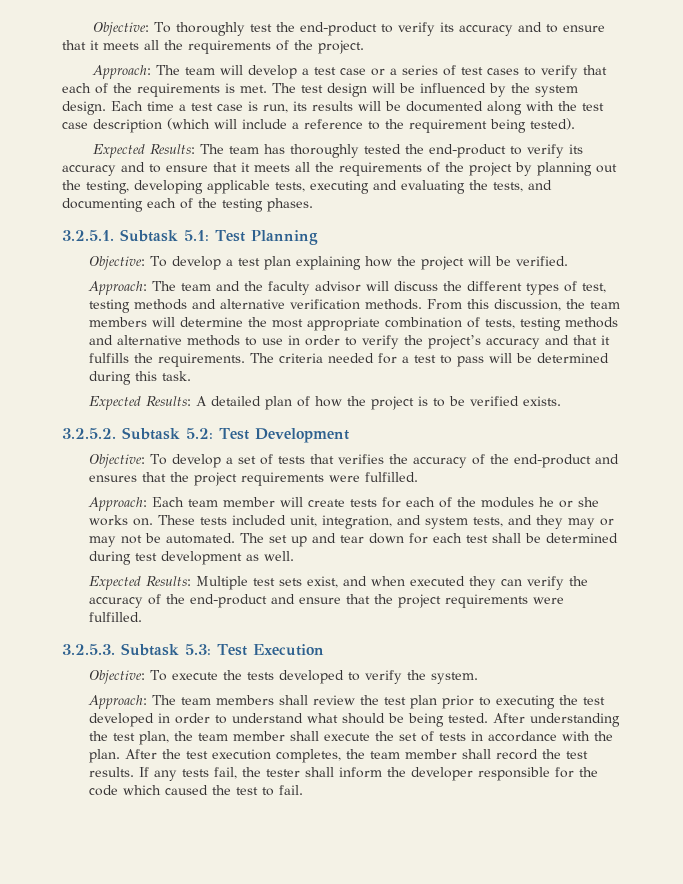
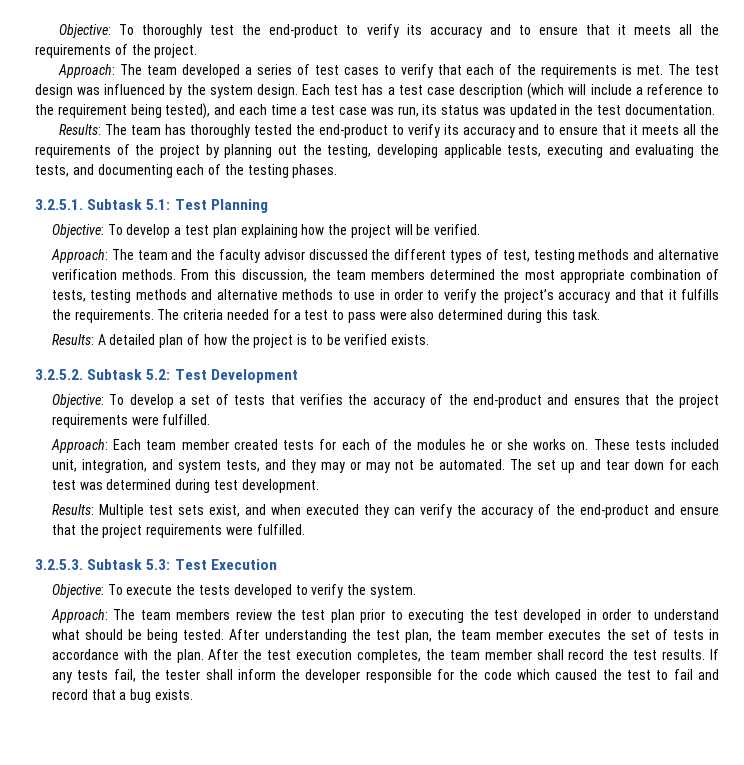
- Approach: The team will develop a test case or a series of test cases to verify that each of the requirements is met.
+ Approach: The team developed a series of test cases to verify that each of the requirements is met.
- The test design will be influenced by the system design.
+ The test design was influenced by the system design.
- Each time a test case is run, its results will be documented along with the test case description (which will include a reference to the requirement being tested).
- Expected Results: The team has thoroughly tested the end-product to verify its accuracy and to ensure that it meets all the requirements of the project by planning out the testing, developing applicable tests, executing and evaluating the tests, and documenting each of the testing phases.
+ Each test has a test case description (which will include a reference to the requirement being tested), and each time a test case was run, its status was updated in the test documentation.
+ Results: The team has thoroughly tested the end-product to verify its accuracy and to ensure that it meets all the requirements of the project by planning out the testing, developing applicable tests, executing and evaluating the tests, and documenting each of the testing phases.
- Approach: The team and the faculty advisor will discuss the different types of test, testing methods and alternative verification methods.
+ Approach: The team and the faculty advisor discussed the different types of test, testing methods and alternative verification methods.
- From this discussion, the team members will determine the most appropriate combination of tests, testing methods and alternative methods to use in order to verify the project’s accuracy and that it fulfills the requirements.
+ From this discussion, the team members determined the most appropriate combination of tests, testing methods and alternative methods to use in order to verify the project’s accuracy and that it fulfills the requirements.
- The criteria needed for a test to pass will be determined during this task.
+ The criteria needed for a test to pass were also determined during this task.
- Expected Results: A detailed plan of how the project is to be verified exists.
+ Results: A detailed plan of how the project is to be verified exists.
- Approach: Each team member will create tests for each of the modules he or she works on.
+ Approach: Each team member created tests for each of the modules he or she works on.
- The set up and tear down for each test shall be determined during test development as well.
- Expected Results: Multiple test sets exist, and when executed they can verify the accuracy of the end-product and ensure that the project requirements were fulfilled.
+ The set up and tear down for each test was determined during test development.
+ Results: Multiple test sets exist, and when executed they can verify the accuracy of the end-product and ensure that the project requirements were fulfilled.
- Approach: The team members shall review the test plan prior to executing the test developed in order to understand what should be being tested.
+ Approach: The team members review the test plan prior to executing the test developed in order to understand what should be being tested.
- After understanding the test plan, the team member shall execute the set of tests in accordance with the plan.
+ After understanding the test plan, the team member executes the set of tests in accordance with the plan.
- If any tests fail, the tester shall inform the developer responsible for the code which caused the test to fail.
+ If any tests fail, the tester shall inform the developer responsible for the code which caused the test to fail and record that a bug exists.

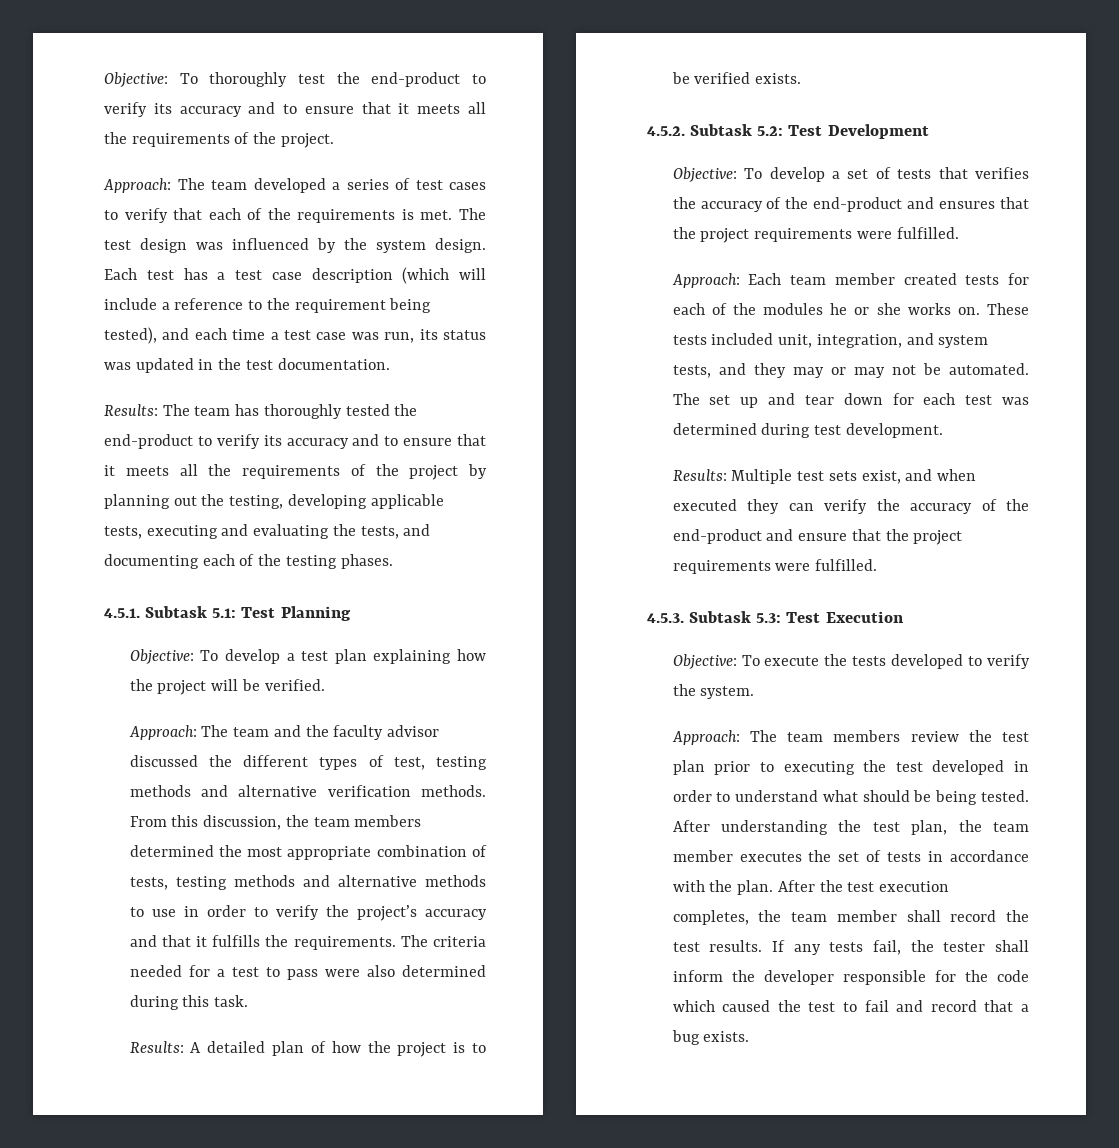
- 3.2.5.1. Subtask 5.1: Test Planning
+ 4.5.1. Subtask 5.1: Test Planning
- 3.2.5.2. Subtask 5.2: Test Development
+ 4.5.2. Subtask 5.2: Test Development
- 3.2.5.3. Subtask 5.3: Test Execution
+ 4.5.3. Subtask 5.3: Test Execution

